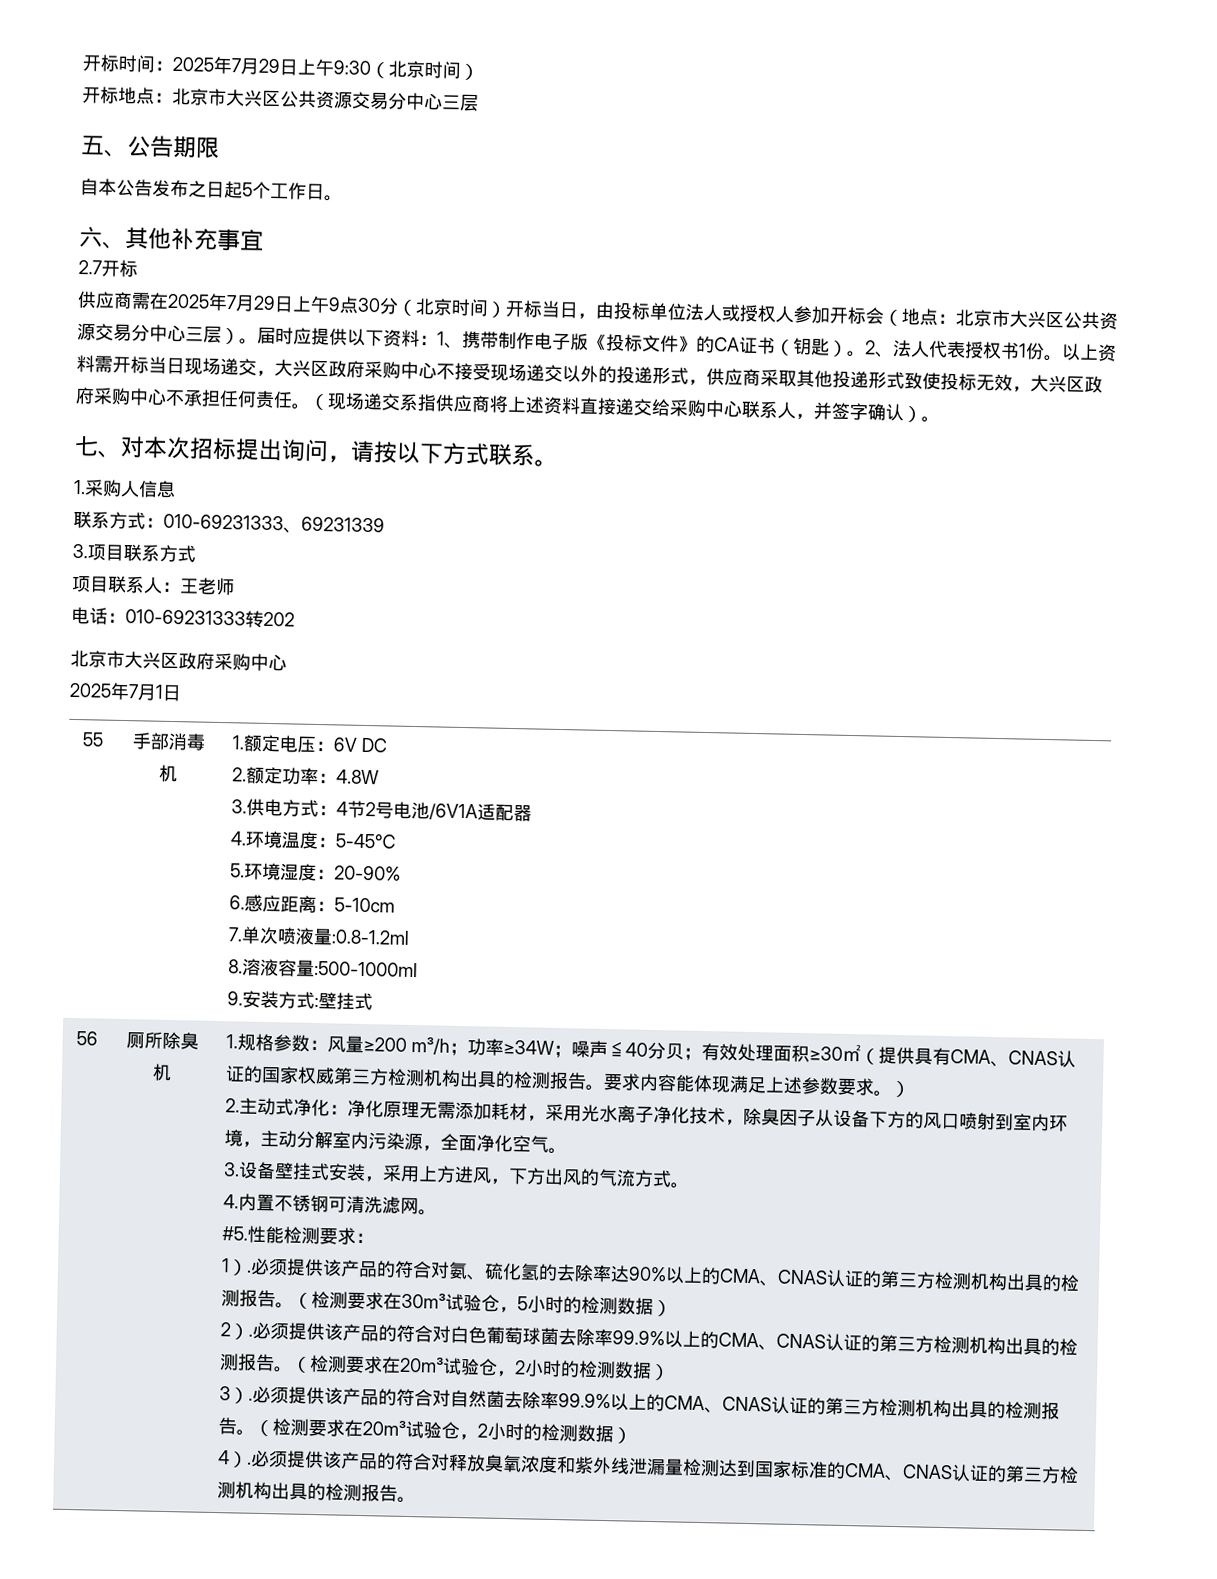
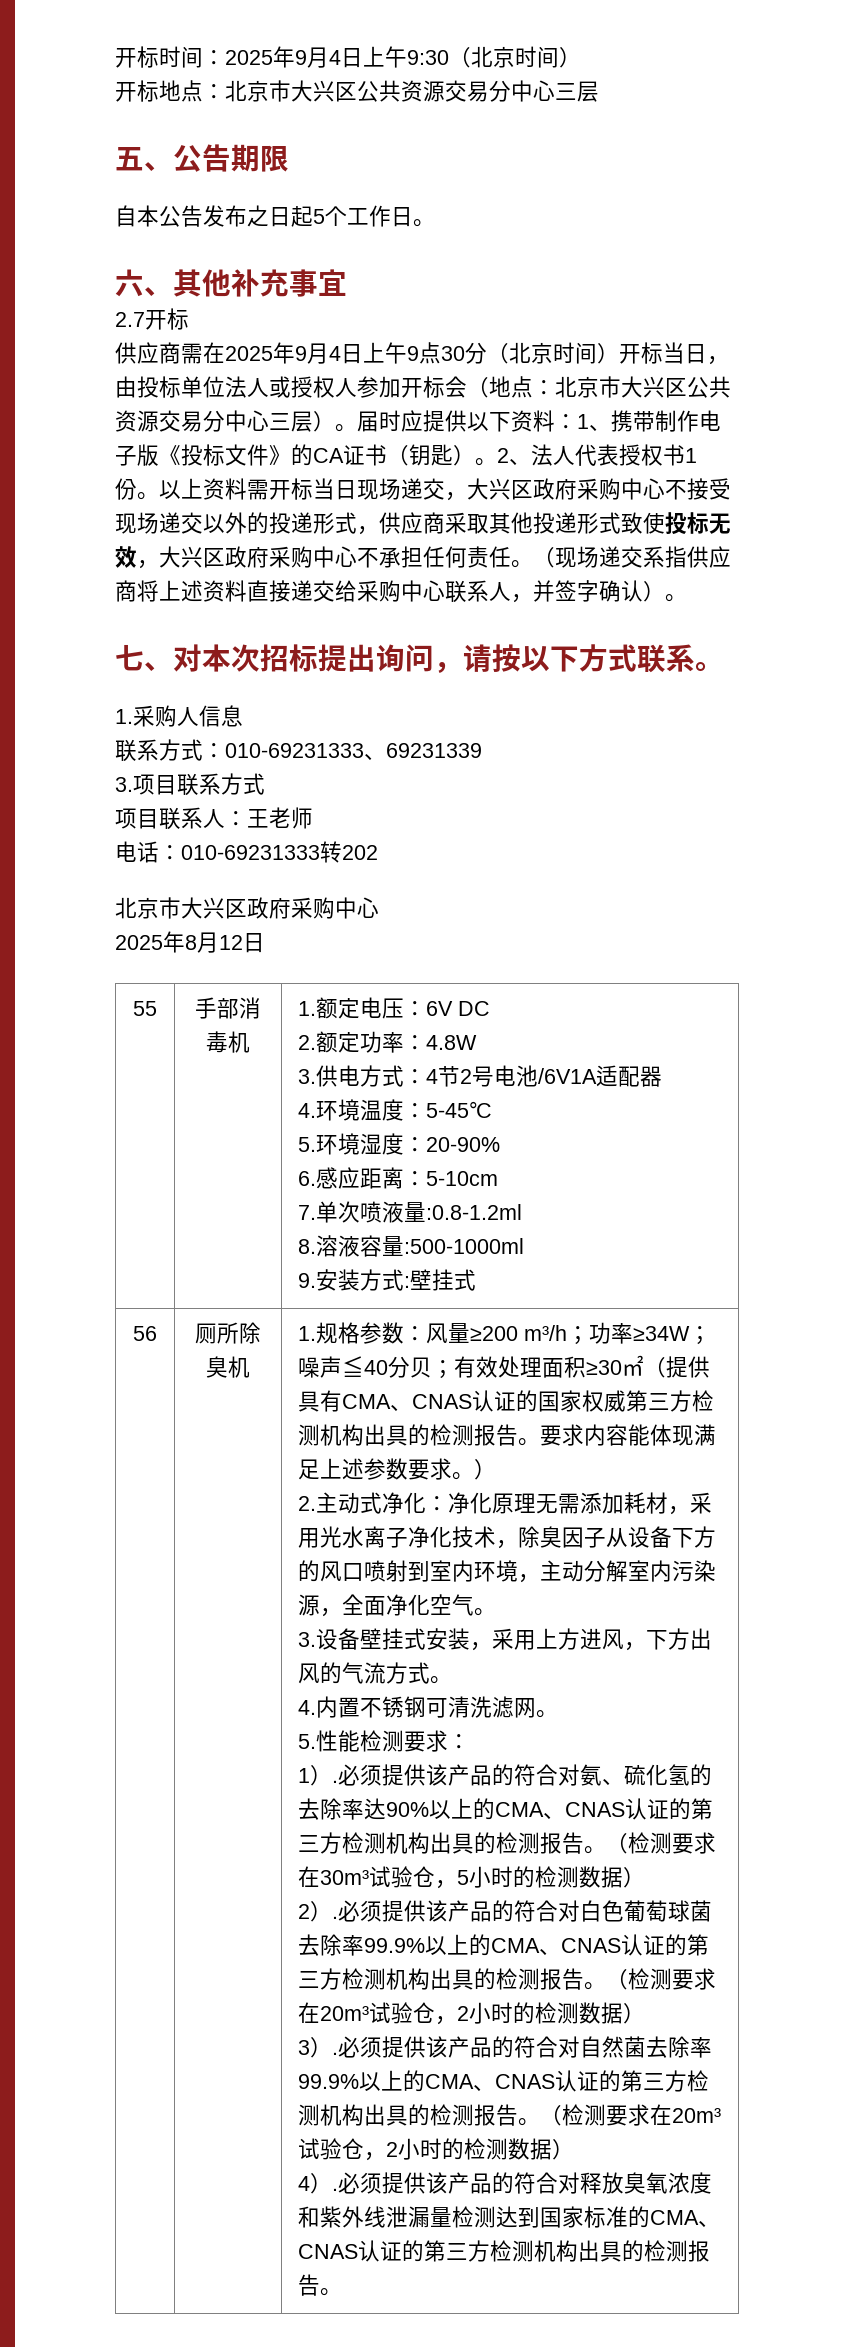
- 开标时间：2025年7月29日上午9:30（北京时间）
+ 开标时间：2025年9月4日上午9:30（北京时间）
- 供应商需在2025年7月29日上午9点30分（北京时间）开标当日，由投标单位法人或授权人参加开标会（地点：北京市大兴区公共资源交易分中心三层）。
+ 供应商需在2025年9月4日上午9点30分（北京时间）开标当日，由投标单位法人或授权人参加开标会（地点：北京市大兴区公共资源交易分中心三层）。
- 2025年7月1日
+ 2025年8月12日
- #5.性能检测要求：
+ 5.性能检测要求：

